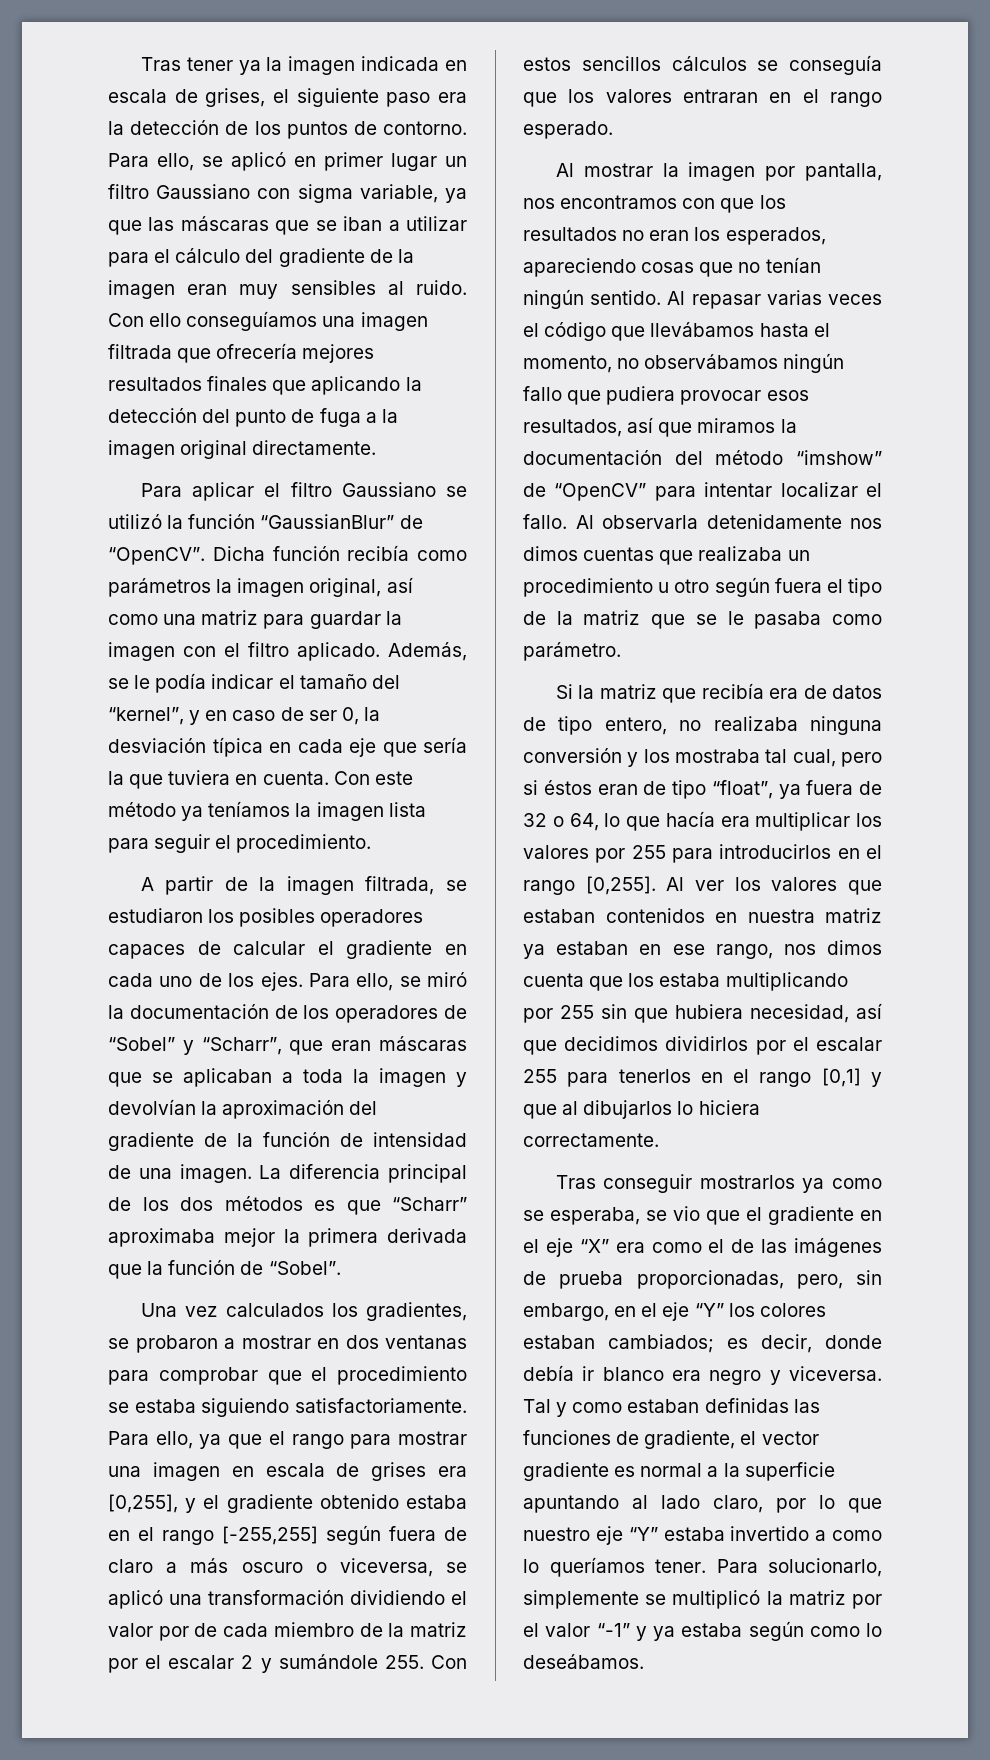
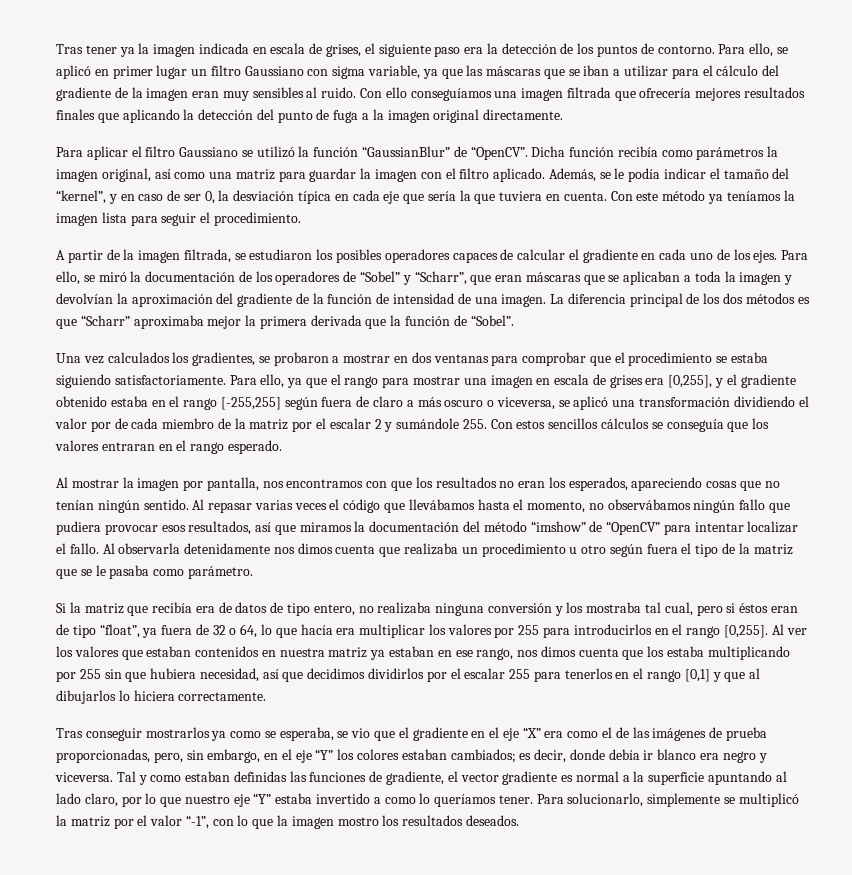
- Al observarla detenidamente nos dimos cuentas que realizaba un procedimiento u otro según fuera el tipo de la matriz que se le pasaba como parámetro.
+ Al observarla detenidamente nos dimos cuenta que realizaba un procedimiento u otro según fuera el tipo de la matriz que se le pasaba como parámetro.
- Para solucionarlo, simplemente se multiplicó la matriz por el valor “-1” y ya estaba según como lo deseábamos.
+ Para solucionarlo, simplemente se multiplicó la matriz por el valor “-1”, con lo que la imagen mostro los resultados deseados.

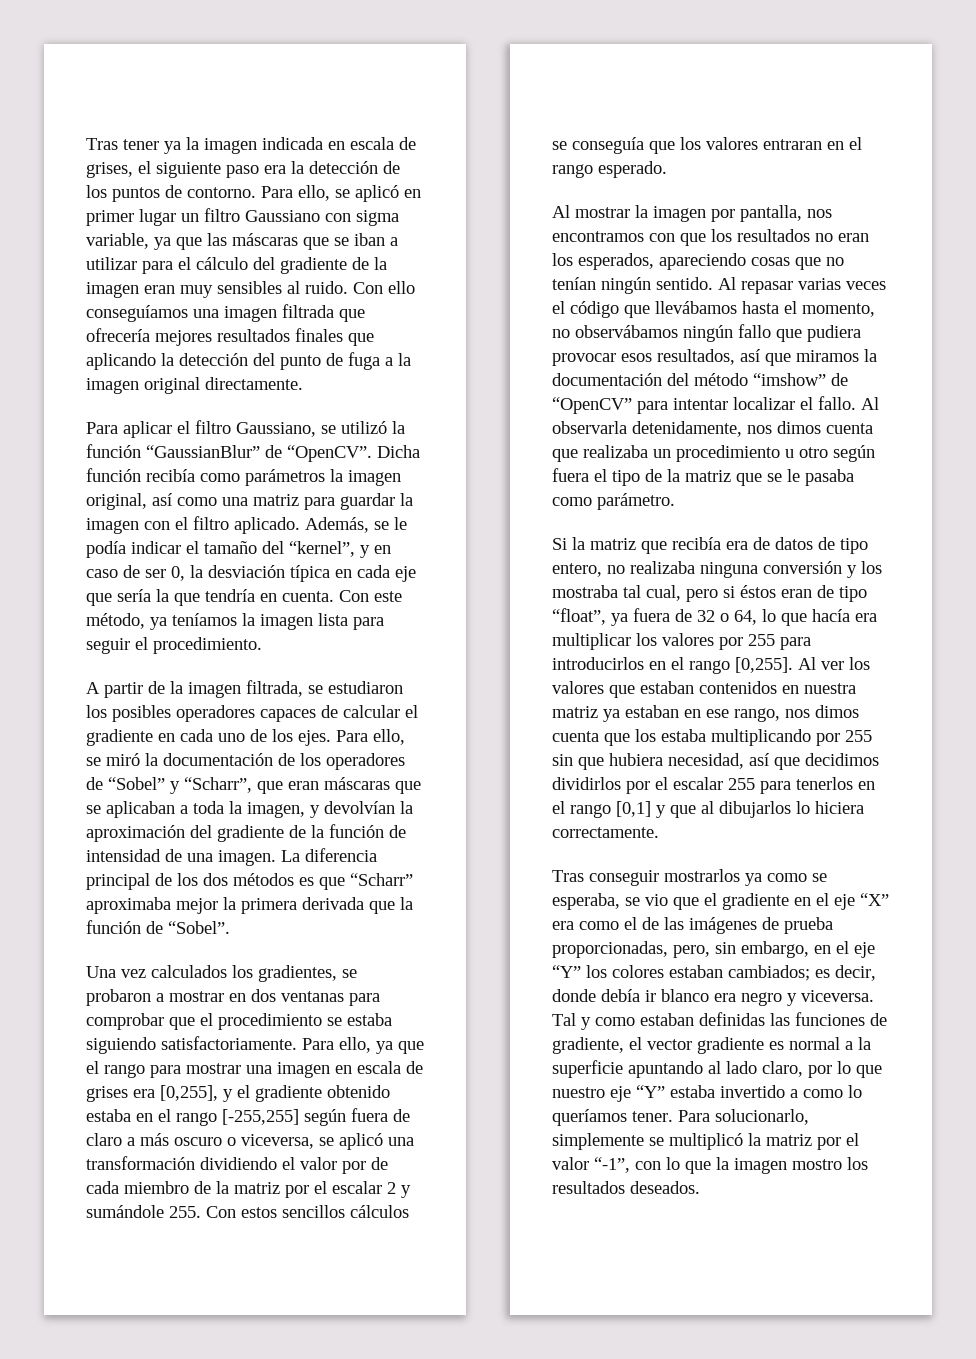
- Para aplicar el filtro Gaussiano se utilizó la función “GaussianBlur” de “OpenCV”.
+ Para aplicar el filtro Gaussiano, se utilizó la función “GaussianBlur” de “OpenCV”.
- Además, se le podía indicar el tamaño del “kernel”, y en caso de ser 0, la desviación típica en cada eje que sería la que tuviera en cuenta.
+ Además, se le podía indicar el tamaño del “kernel”, y en caso de ser 0, la desviación típica en cada eje que sería la que tendría en cuenta.
- Con este método ya teníamos la imagen lista para seguir el procedimiento.
+ Con este método, ya teníamos la imagen lista para seguir el procedimiento.
- Para ello, se miró la documentación de los operadores de “Sobel” y “Scharr”, que eran máscaras que se aplicaban a toda la imagen y devolvían la aproximación del gradiente de la función de intensidad de una imagen.
+ Para ello, se miró la documentación de los operadores de “Sobel” y “Scharr”, que eran máscaras que se aplicaban a toda la imagen, y devolvían la aproximación del gradiente de la función de intensidad de una imagen.
- Al observarla detenidamente nos dimos cuenta que realizaba un procedimiento u otro según fuera el tipo de la matriz que se le pasaba como parámetro.
+ Al observarla detenidamente, nos dimos cuenta que realizaba un procedimiento u otro según fuera el tipo de la matriz que se le pasaba como parámetro.

